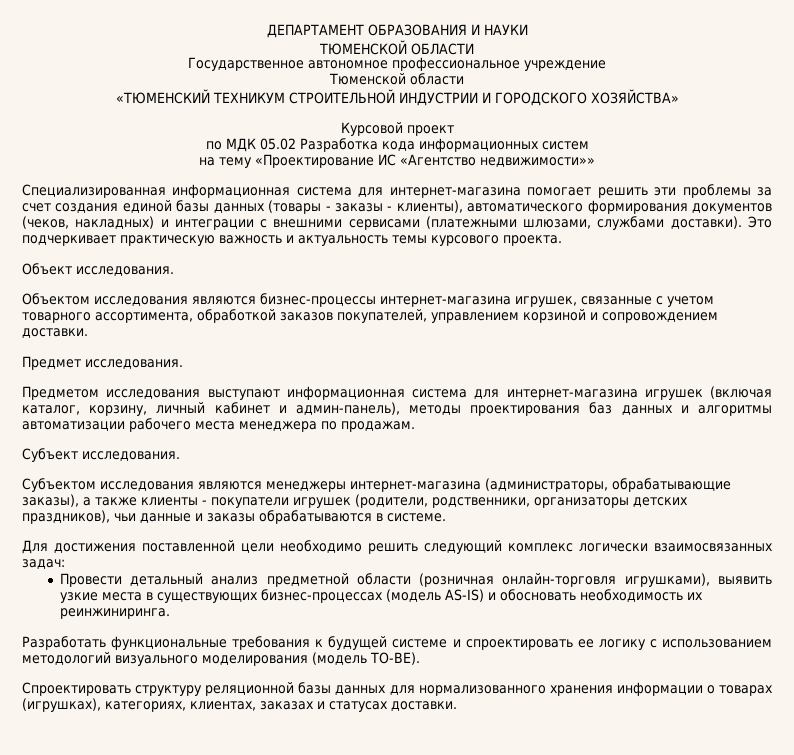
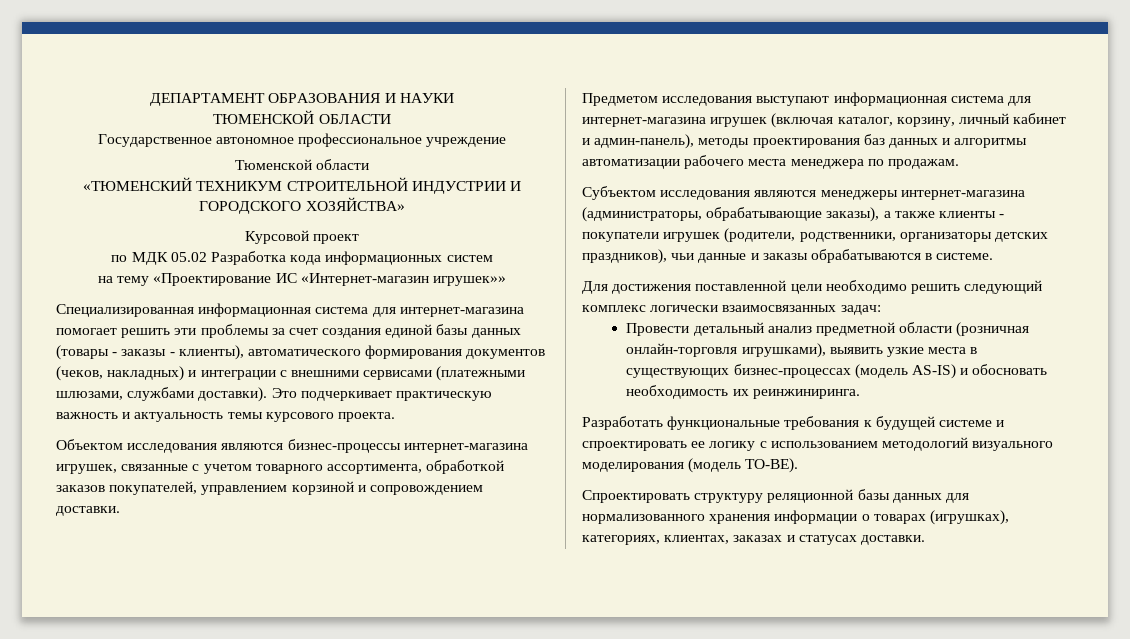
- на тему «Проектирование ИС «Агентство недвижимости»»
+ на тему «Проектирование ИС «Интернет-магазин игрушек»»
- Объект исследования.
- Предмет исследования.
- Субъект исследования.

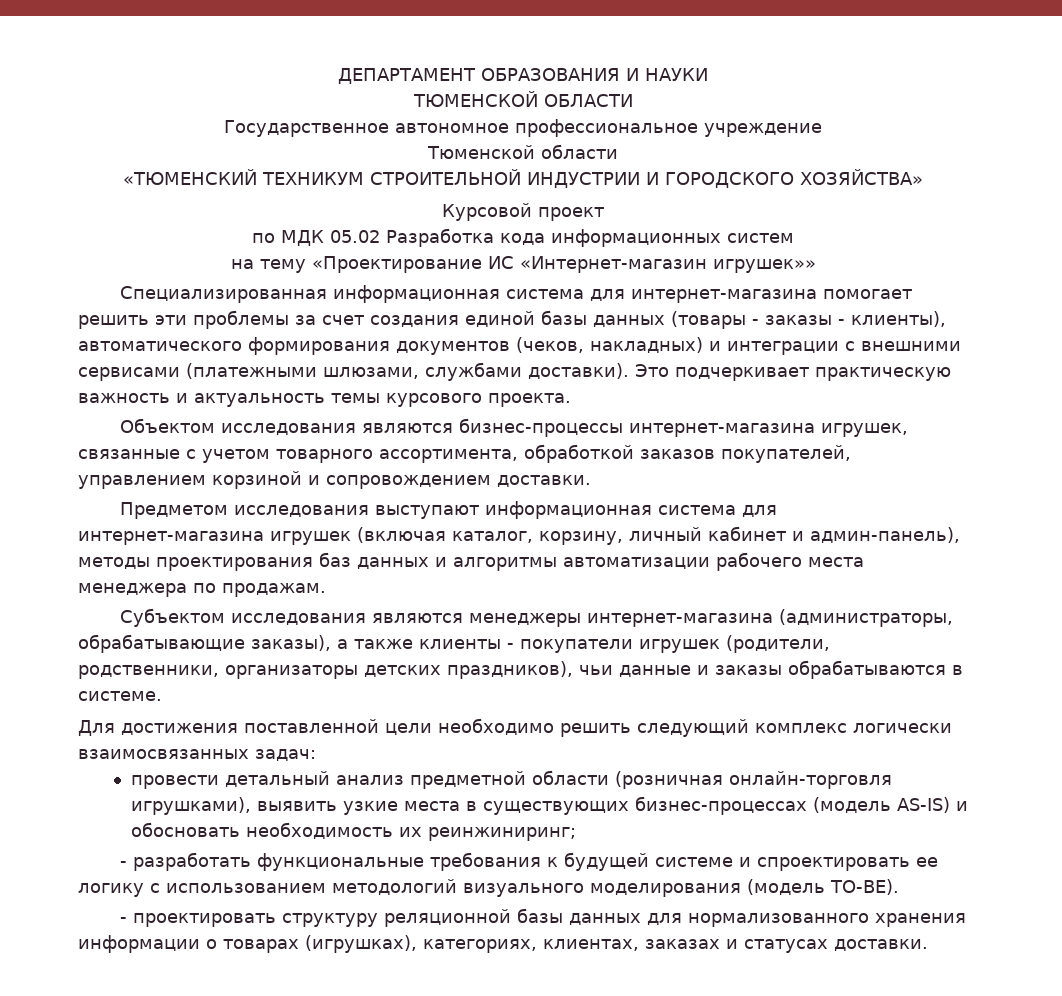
- Провести детальный анализ предметной области (розничная онлайн-торговля игрушками), выявить узкие места в существующих бизнес-процессах (модель AS-IS) и обосновать необходимость их реинжиниринга.
- Разработать функциональные требования к будущей системе и спроектировать ее логику с использованием методологий визуального моделирования (модель TO-BE).
+ провести детальный анализ предметной области (розничная онлайн-торговля игрушками), выявить узкие места в существующих бизнес-процессах (модель AS-IS) и обосновать необходимость их реинжиниринг;
+ - разработать функциональные требования к будущей системе и спроектировать ее логику с использованием методологий визуального моделирования (модель TO-BE).
- Спроектировать структуру реляционной базы данных для нормализованного хранения информации о товарах (игрушках), категориях, клиентах, заказах и статусах доставки.
+ - проектировать структуру реляционной базы данных для нормализованного хранения информации о товарах (игрушках), категориях, клиентах, заказах и статусах доставки.

